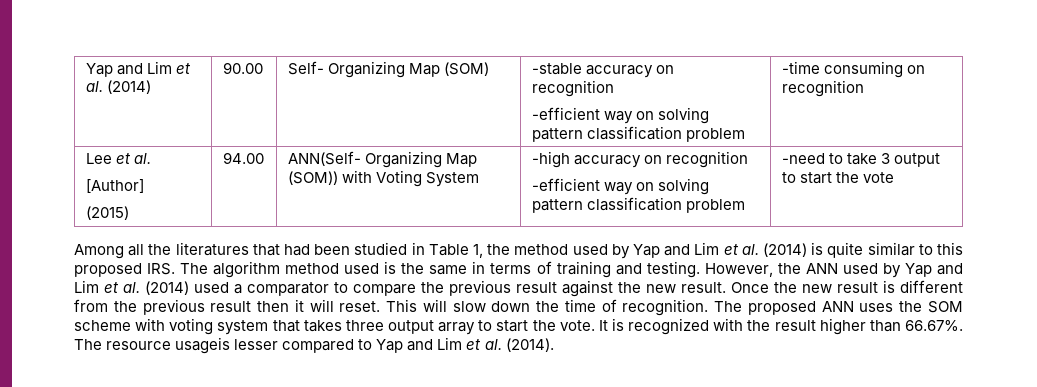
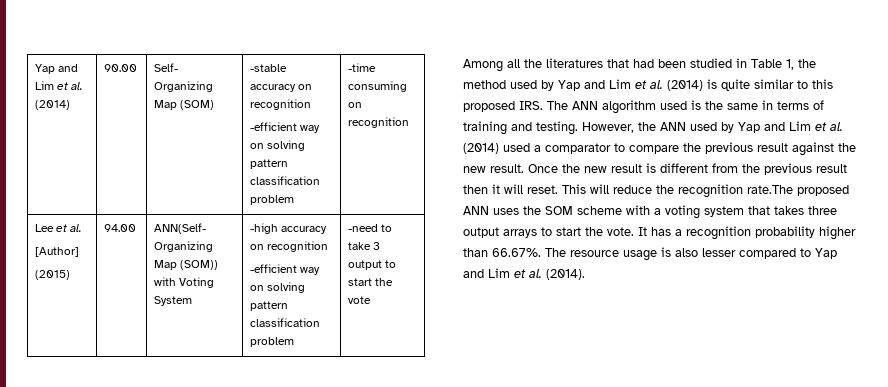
- Among all the literatures that had been studied in Table 1, the method used by Yap and Lim et al. (2014) is quite similar to this proposed IRS. The algorithm method used is the same in terms of training and testing.
+ Among all the literatures that had been studied in Table 1, the method used by Yap and Lim et al. (2014) is quite similar to this proposed IRS. The ANN algorithm used is the same in terms of training and testing.
- This will slow down the time of recognition. The proposed ANN uses the SOM scheme with voting system that takes three output array to start the vote.
+ This will reduce the recognition rate.The proposed ANN uses the SOM scheme with a voting system that takes three output arrays to start the vote.
- It is recognized with the result higher than 66.67%. The resource usageis lesser compared to Yap and Lim et al. (2014).
+ It has a recognition probability higher than 66.67%. The resource usage is also lesser compared to Yap and Lim et al. (2014).

